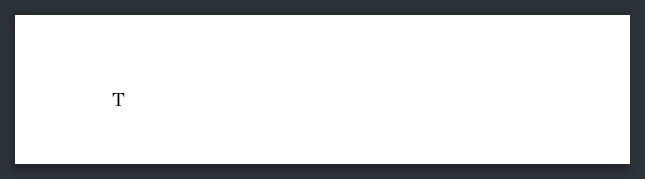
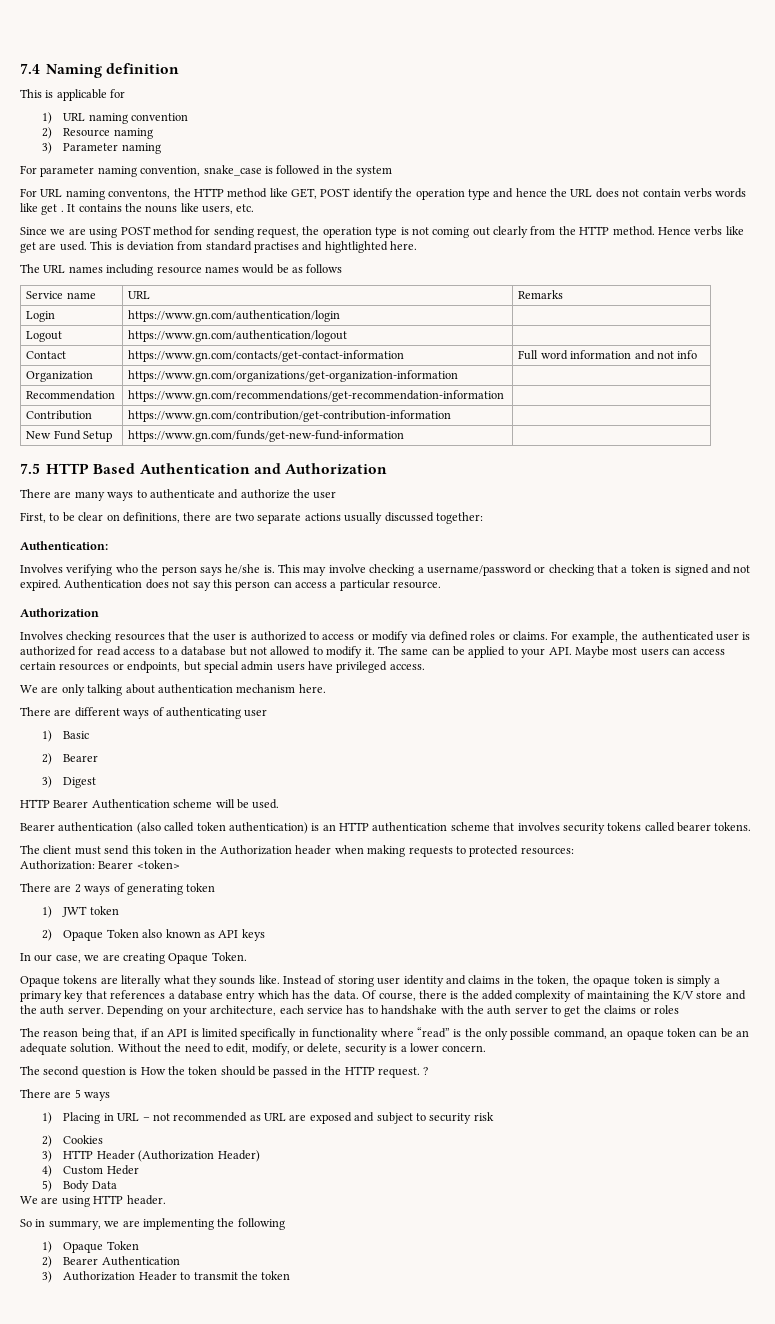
- T
+ 7.4 Naming definition
+ This is applicable for
+ 1) URL naming convention
+ 2) Resource naming
+ 3) Parameter naming
+ For parameter naming convention, snake_case is followed in the system
+ For URL naming conventons, the HTTP method like GET, POST identify the operation type and hence the URL does not contain verbs words like get . It contains the nouns like users, etc.
+ Since we are using POST method for sending request, the operation type is not coming out clearly from the HTTP method. Hence verbs like get are used. This is deviation from standard practises and hightlighted here.
+ The URL names including resource names would be as follows
+ Service name | URL | Remarks
+ Login | https://www.gn.com/authentication/login |
+ Logout | https://www.gn.com/authentication/logout |
+ Contact | https://www.gn.com/contacts/get-contact-information | Full word information and not info
+ Organization | https://www.gn.com/organizations/get-organization-information |
+ Recommendation | https://www.gn.com/recommendations/get-recommendation-information |
+ Contribution | https://www.gn.com/contribution/get-contribution-information |
+ New Fund Setup | https://www.gn.com/funds/get-new-fund-information |
+ 7.5 HTTP Based Authentication and Authorization
+ There are many ways to authenticate and authorize the user
+ First, to be clear on definitions, there are two separate actions usually discussed together:
+ Authentication:
+ Involves verifying who the person says he/she is. This may involve checking a username/password or checking that a token is signed and not expired. Authentication does not say this person can access a particular resource.
+ Authorization
+ Involves checking resources that the user is authorized to access or modify via defined roles or claims. For example, the authenticated user is authorized for read access to a database but not allowed to modify it. The same can be applied to your API. Maybe most users can access certain resources or endpoints, but special admin users have privileged access.
+ We are only talking about authentication mechanism here.
+ There are different ways of authenticating user
+ 1) Basic
+ 2) Bearer
+ 3) Digest
+ HTTP Bearer Authentication scheme will be used.
+ Bearer authentication (also called token authentication) is an HTTP authentication scheme that involves security tokens called bearer tokens.
+ The client must send this token in the Authorization header when making requests to protected resources:
+ Authorization: Bearer <token>
+ There are 2 ways of generating token
+ 1) JWT token
+ 2) Opaque Token also known as API keys
+ In our case, we are creating Opaque Token.
+ Opaque tokens are literally what they sounds like. Instead of storing user identity and claims in the token, the opaque token is simply a primary key that references a database entry which has the data. Of course, there is the added complexity of maintaining the K/V store and the auth server. Depending on your architecture, each service has to handshake with the auth server to get the claims or roles
+ The reason being that, if an API is limited specifically in functionality where “read” is the only possible command, an opaque token can be an adequate solution. Without the need to edit, modify, or delete, security is a lower concern.
+ The second question is How the token should be passed in the HTTP request. ?
+ There are 5 ways
+ 1) Placing in URL – not recommended as URL are exposed and subject to security risk
+ 2) Cookies
+ 3) HTTP Header (Authorization Header)
+ 4) Custom Heder
+ 5) Body Data
+ We are using HTTP header.
+ So in summary, we are implementing the following
+ 1) Opaque Token
+ 2) Bearer Authentication
+ 3) Authorization Header to transmit the token

